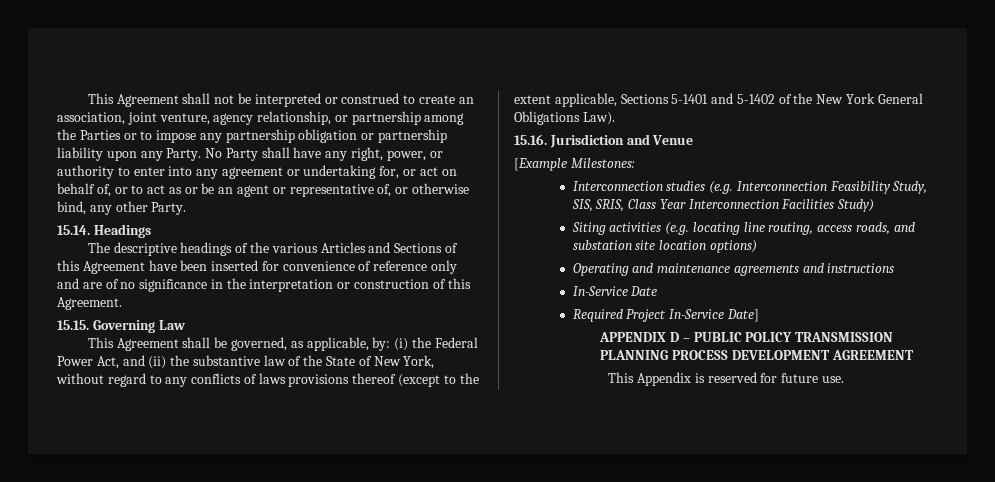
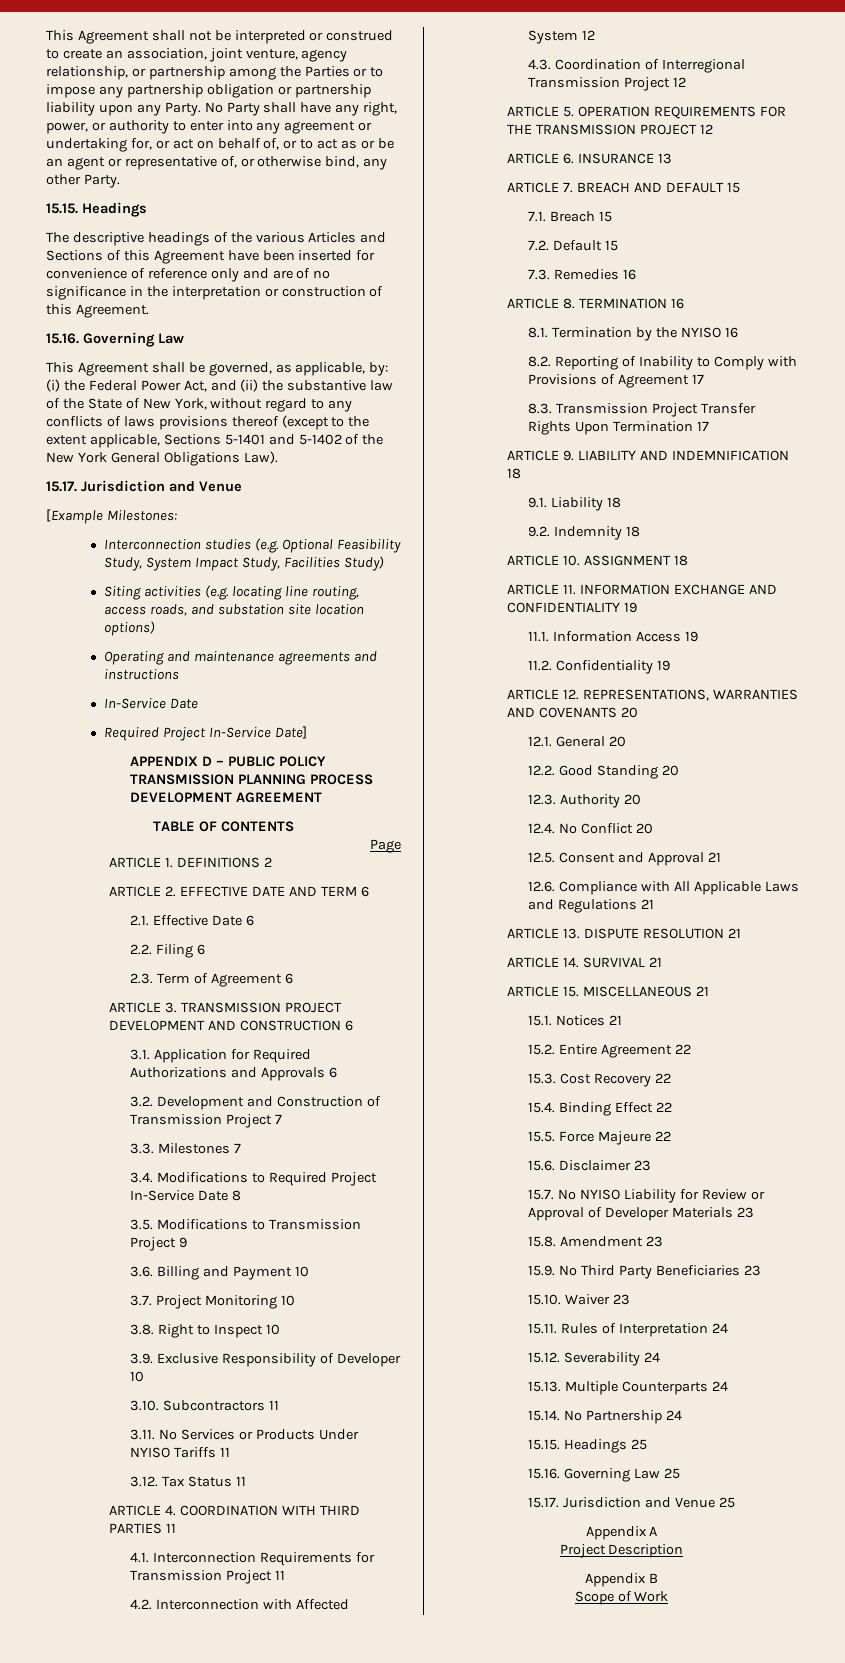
  No Party shall have any right, power, or authority to enter into any agreement or undertaking for, or act on behalf of, or to act as or be an agent or representative of, or otherwise bind, any other Party.
- 15.14. Headings
+ 15.15. Headings
  The descriptive headings of the various Articles and Sections of this Agreement have been inserted for convenience of reference only and are of no significance in the interpretation or construction of this Agreement.
- 15.15. Governing Law
+ 15.16. Governing Law
  This Agreement shall be governed, as applicable, by: (i) the Federal Power Act, and (ii) the substantive law of the State of New York, without regard to any conflicts of laws provisions thereof (except to the extent applicable, Sections 5-1401 and 5-1402 of the New York General Obligations Law).
- 15.16. Jurisdiction and Venue
+ 15.17. Jurisdiction and Venue
- Interconnection studies (e.g. Interconnection Feasibility Study, SIS, SRIS, Class Year Interconnection Facilities Study)
+ Interconnection studies (e.g. Optional Feasibility Study, System Impact Study, Facilities Study)
- This Appendix is reserved for future use.
+ TABLE OF CONTENTS
+ Page
+ ARTICLE 1. DEFINITIONS 2
+ ARTICLE 2. EFFECTIVE DATE AND TERM 6
+ 2.1. Effective Date 6
+ 2.2. Filing 6
+ 2.3. Term of Agreement 6
+ ARTICLE 3. TRANSMISSION PROJECT DEVELOPMENT AND CONSTRUCTION 6
+ 3.1. Application for Required Authorizations and Approvals 6
+ 3.2. Development and Construction of Transmission Project 7
+ 3.3. Milestones 7
+ 3.4. Modifications to Required Project In-Service Date 8
+ 3.5. Modifications to Transmission Project 9
+ 3.6. Billing and Payment 10
+ 3.7. Project Monitoring 10
+ 3.8. Right to Inspect 10
+ 3.9. Exclusive Responsibility of Developer 10
+ 3.10. Subcontractors 11
+ 3.11. No Services or Products Under NYISO Tariffs 11
+ 3.12. Tax Status 11
+ ARTICLE 4. COORDINATION WITH THIRD PARTIES 11
+ 4.1. Interconnection Requirements for Transmission Project 11
+ 4.2. Interconnection with Affected System 12
+ 4.3. Coordination of Interregional Transmission Project 12
+ ARTICLE 5. OPERATION REQUIREMENTS FOR THE TRANSMISSION PROJECT 12
+ ARTICLE 6. INSURANCE 13
+ ARTICLE 7. BREACH AND DEFAULT 15
+ 7.1. Breach 15
+ 7.2. Default 15
+ 7.3. Remedies 16
+ ARTICLE 8. TERMINATION 16
+ 8.1. Termination by the NYISO 16
+ 8.2. Reporting of Inability to Comply with Provisions of Agreement 17
+ 8.3. Transmission Project Transfer Rights Upon Termination 17
+ ARTICLE 9. LIABILITY AND INDEMNIFICATION 18
+ 9.1. Liability 18
+ 9.2. Indemnity 18
+ ARTICLE 10. ASSIGNMENT 18
+ ARTICLE 11. INFORMATION EXCHANGE AND CONFIDENTIALITY 19
+ 11.1. Information Access 19
+ 11.2. Confidentiality 19
+ ARTICLE 12. REPRESENTATIONS, WARRANTIES AND COVENANTS 20
+ 12.1. General 20
+ 12.2. Good Standing 20
+ 12.3. Authority 20
+ 12.4. No Conflict 20
+ 12.5. Consent and Approval 21
+ 12.6. Compliance with All Applicable Laws and Regulations 21
+ ARTICLE 13. DISPUTE RESOLUTION 21
+ ARTICLE 14. SURVIVAL 21
+ ARTICLE 15. MISCELLANEOUS 21
+ 15.1. Notices 21
+ 15.2. Entire Agreement 22
+ 15.3. Cost Recovery 22
+ 15.4. Binding Effect 22
+ 15.5. Force Majeure 22
+ 15.6. Disclaimer 23
+ 15.7. No NYISO Liability for Review or Approval of Developer Materials 23
+ 15.8. Amendment 23
+ 15.9. No Third Party Beneficiaries 23
+ 15.10. Waiver 23
+ 15.11. Rules of Interpretation 24
+ 15.12. Severability 24
+ 15.13. Multiple Counterparts 24
+ 15.14. No Partnership 24
+ 15.15. Headings 25
+ 15.16. Governing Law 25
+ 15.17. Jurisdiction and Venue 25
+ Appendix A
+ Project Description
+ Appendix B
+ Scope of Work

